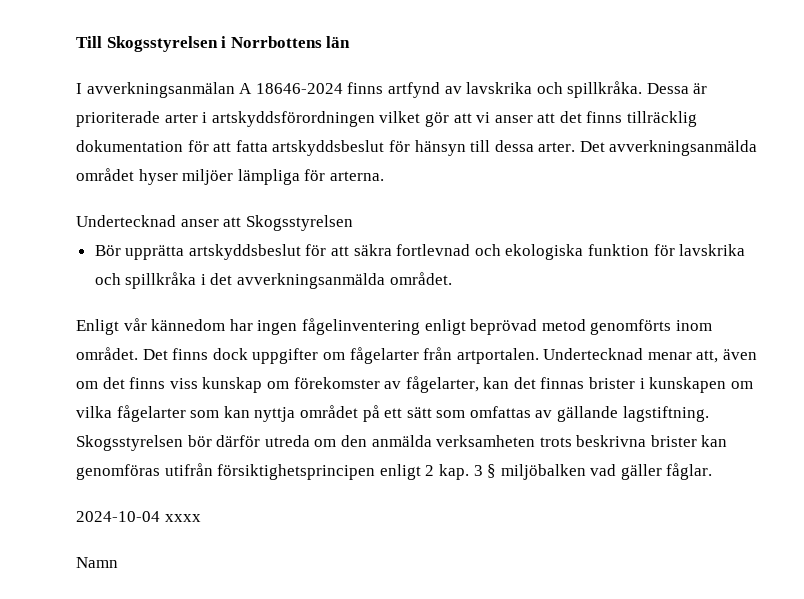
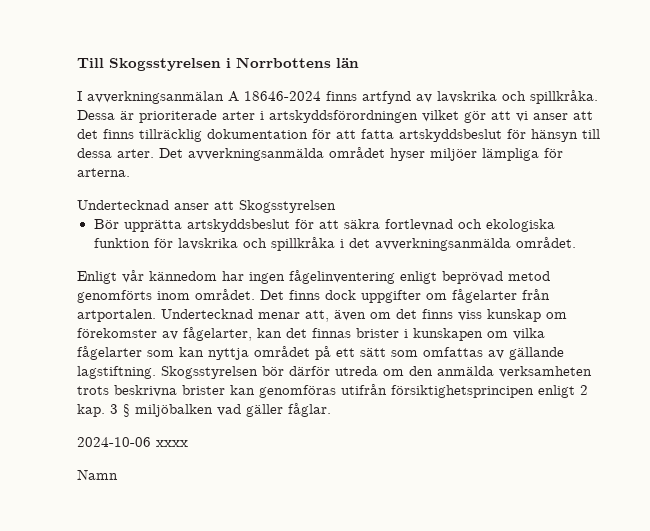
- 2024-10-04 xxxx
+ 2024-10-06 xxxx

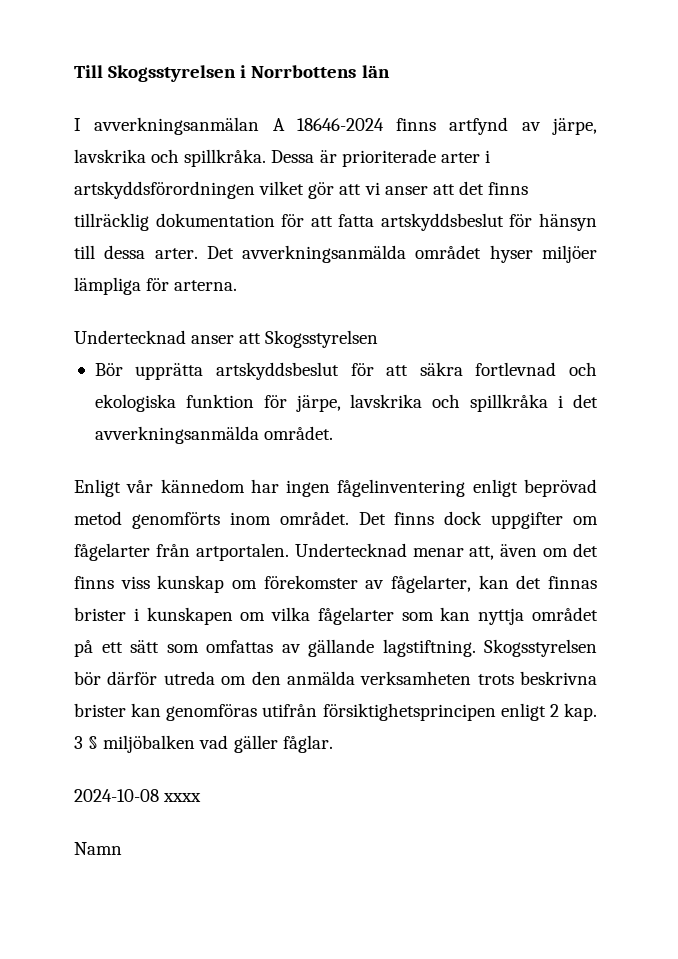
- I avverkningsanmälan A 18646-2024 finns artfynd av lavskrika och spillkråka.
+ I avverkningsanmälan A 18646-2024 finns artfynd av järpe, lavskrika och spillkråka.
- Bör upprätta artskyddsbeslut för att säkra fortlevnad och ekologiska funktion för lavskrika och spillkråka i det avverkningsanmälda området.
+ Bör upprätta artskyddsbeslut för att säkra fortlevnad och ekologiska funktion för järpe, lavskrika och spillkråka i det avverkningsanmälda området.
- 2024-10-06 xxxx
+ 2024-10-08 xxxx

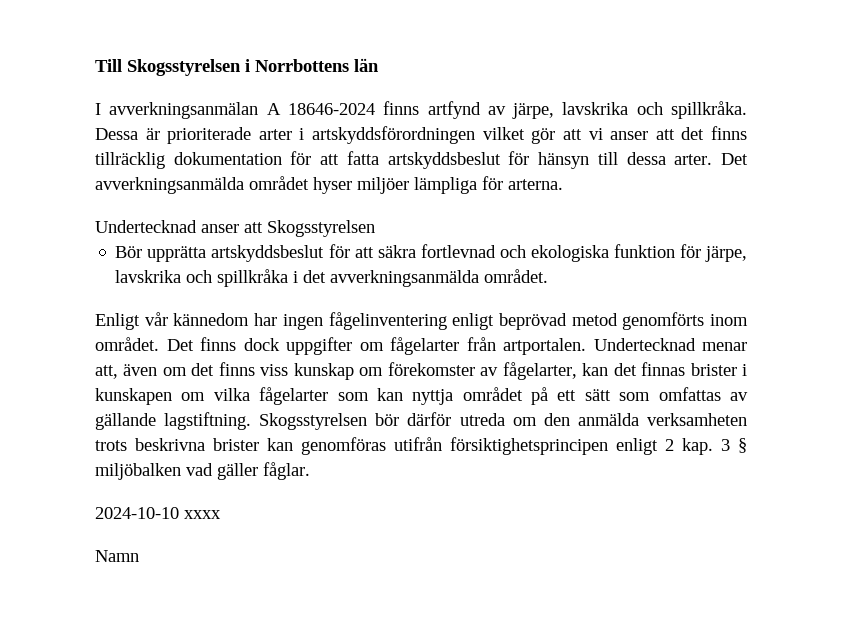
- 2024-10-08 xxxx
+ 2024-10-10 xxxx

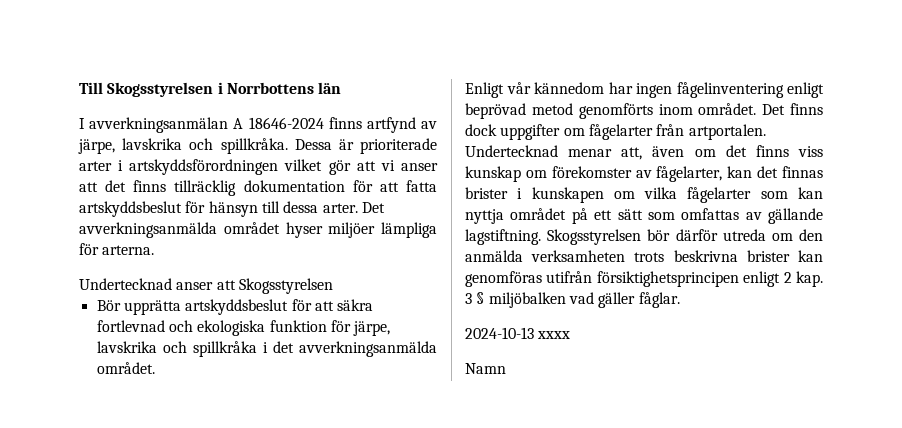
- 2024-10-10 xxxx
+ 2024-10-13 xxxx

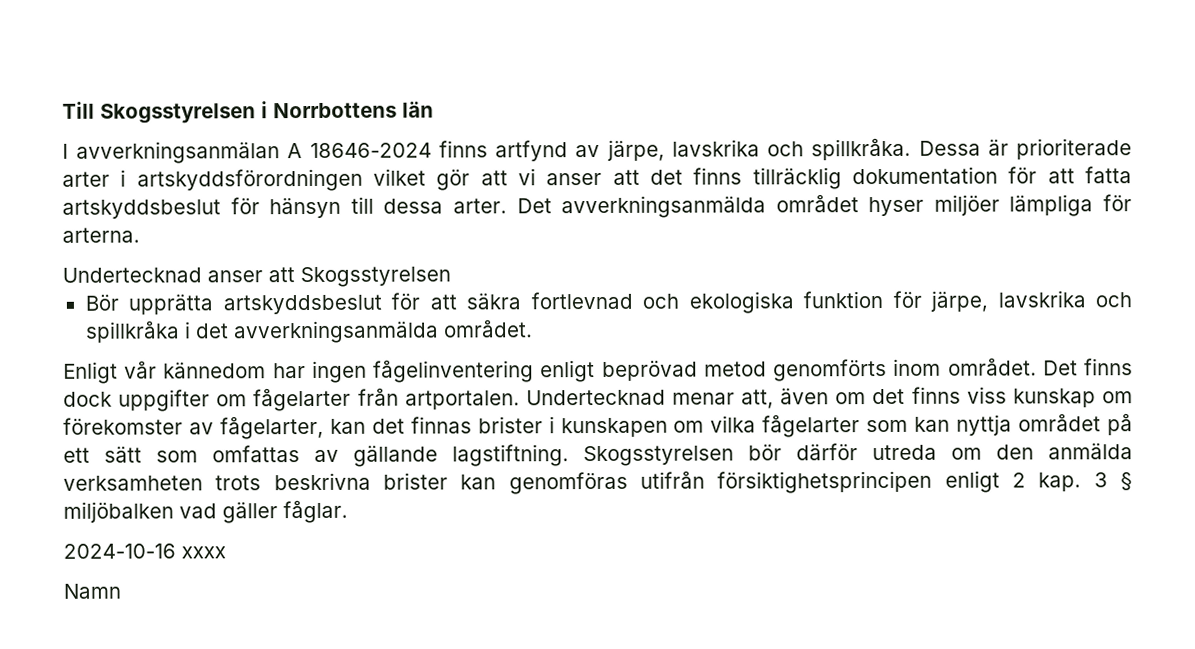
- 2024-10-13 xxxx
+ 2024-10-16 xxxx

